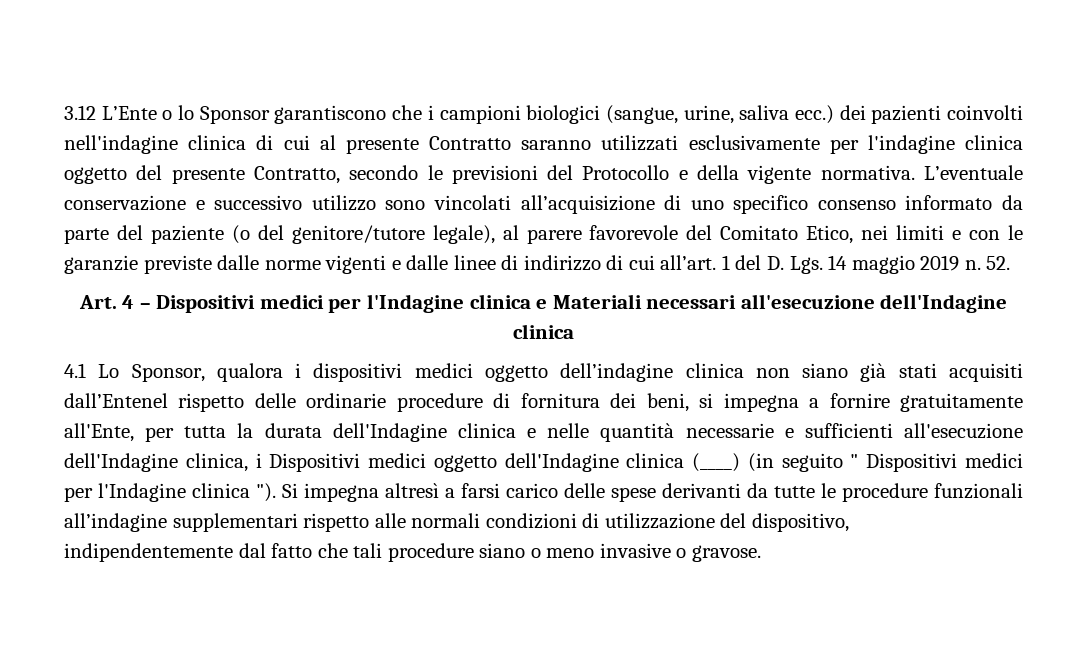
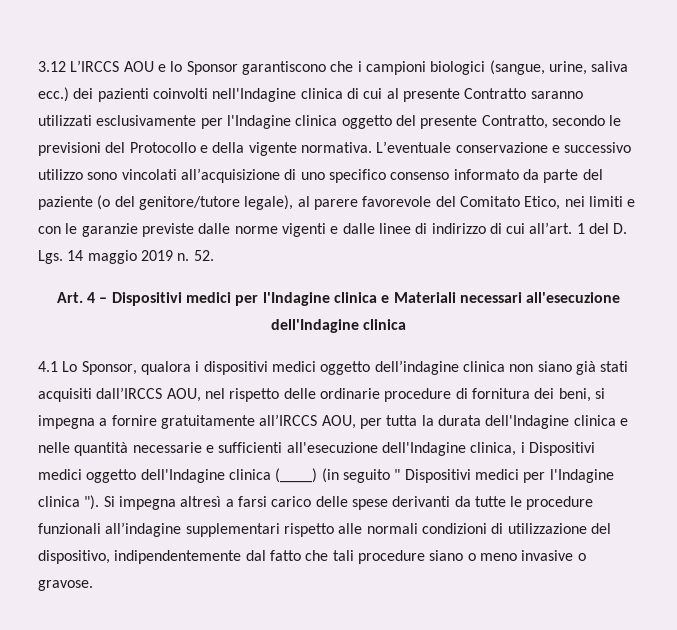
- 3.12 L’Ente o lo Sponsor garantiscono che i campioni biologici (sangue, urine, saliva ecc.) dei pazienti coinvolti nell'indagine clinica di cui al presente Contratto saranno utilizzati esclusivamente per l'indagine clinica oggetto del presente Contratto, secondo le previsioni del Protocollo e della vigente normativa.
+ 3.12 L’IRCCS AOU e lo Sponsor garantiscono che i campioni biologici (sangue, urine, saliva ecc.) dei pazienti coinvolti nell'Indagine clinica di cui al presente Contratto saranno utilizzati esclusivamente per l'Indagine clinica oggetto del presente Contratto, secondo le previsioni del Protocollo e della vigente normativa.
- 4.1 Lo Sponsor, qualora i dispositivi medici oggetto dell’indagine clinica non siano già stati acquisiti dall’Entenel rispetto delle ordinarie procedure di fornitura dei beni, si impegna a fornire gratuitamente all'Ente, per tutta la durata dell'Indagine clinica e nelle quantità necessarie e sufficienti all'esecuzione dell'Indagine clinica, i Dispositivi medici oggetto dell'Indagine clinica (____) (in seguito " Dispositivi medici per l'Indagine clinica ").
+ 4.1 Lo Sponsor, qualora i dispositivi medici oggetto dell’indagine clinica non siano già stati acquisiti dall’IRCCS AOU, nel rispetto delle ordinarie procedure di fornitura dei beni, si impegna a fornire gratuitamente all’IRCCS AOU, per tutta la durata dell'Indagine clinica e nelle quantità necessarie e sufficienti all'esecuzione dell'Indagine clinica, i Dispositivi medici oggetto dell'Indagine clinica (____) (in seguito " Dispositivi medici per l'Indagine clinica ").

